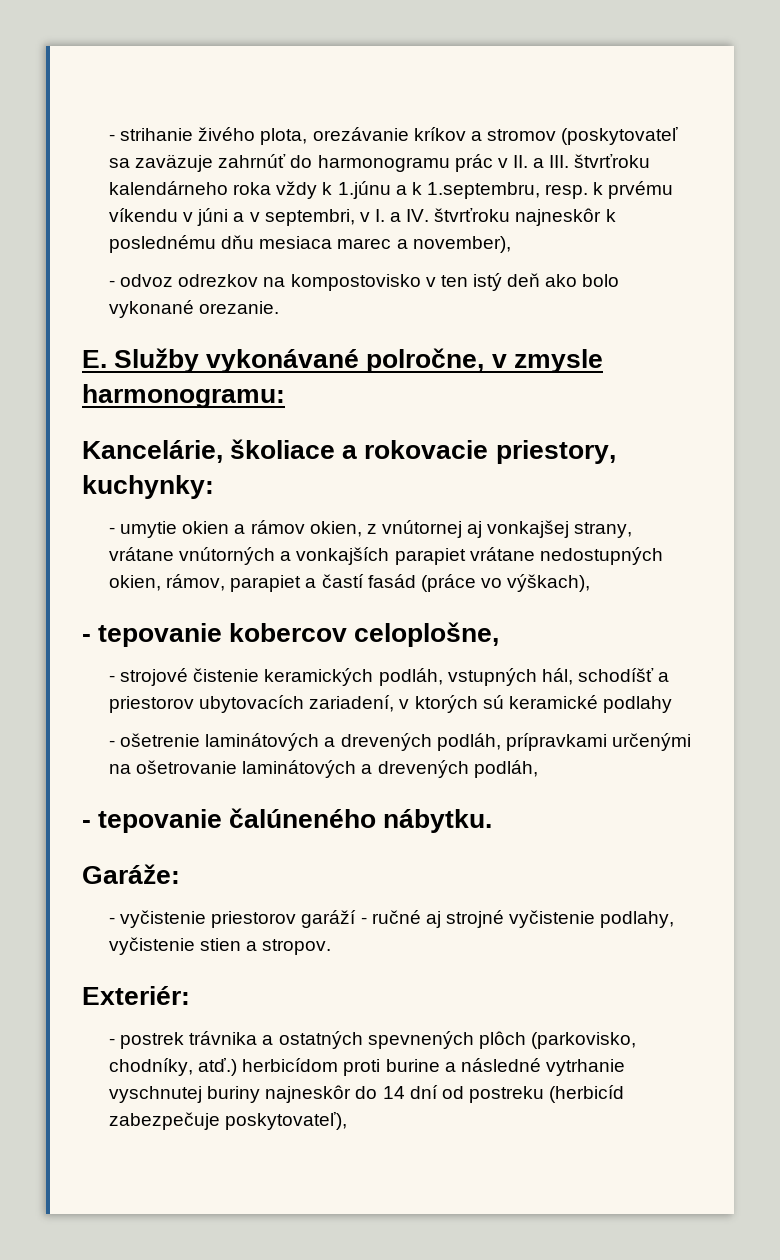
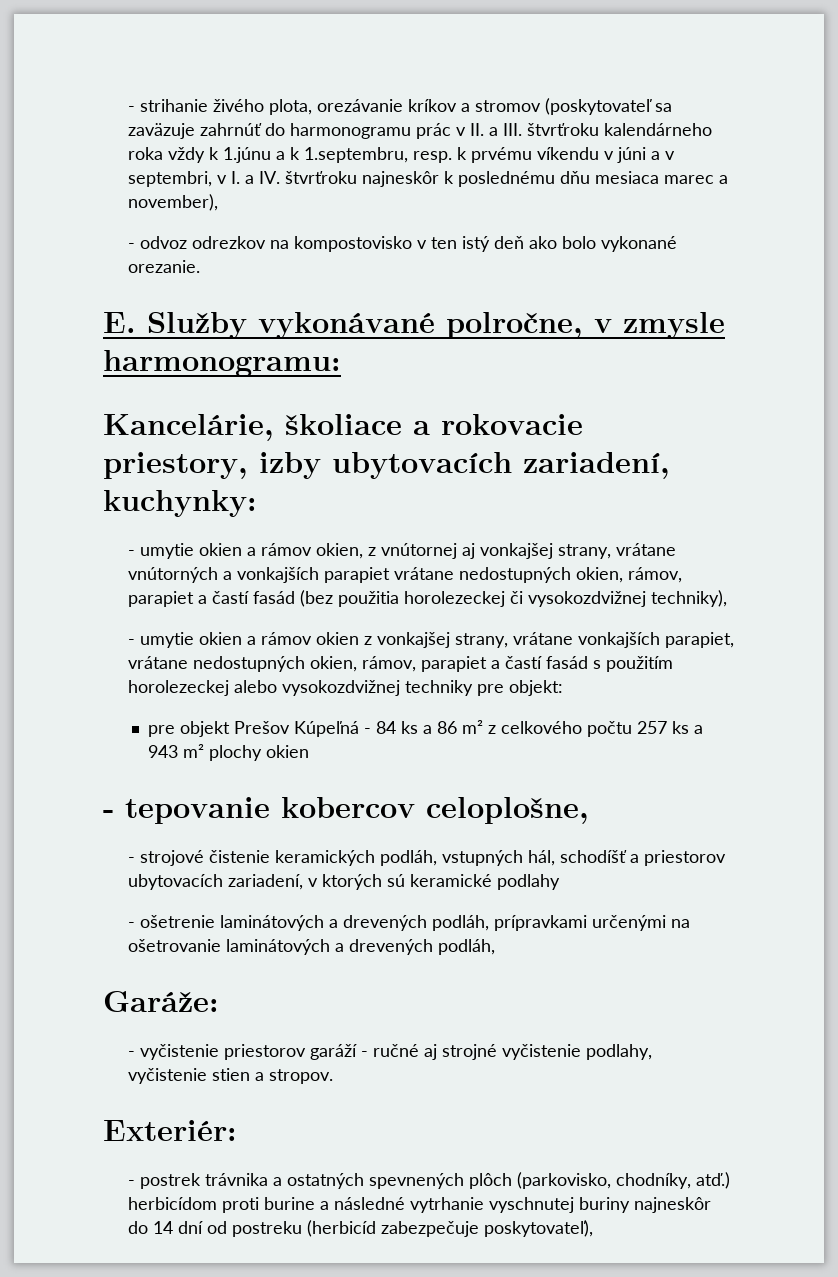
- Kancelárie, školiace a rokovacie priestory, kuchynky:
+ Kancelárie, školiace a rokovacie priestory, izby ubytovacích zariadení, kuchynky:
- - umytie okien a rámov okien, z vnútornej aj vonkajšej strany, vrátane vnútorných a vonkajších parapiet vrátane nedostupných okien, rámov, parapiet a častí fasád (práce vo výškach),
+ - umytie okien a rámov okien, z vnútornej aj vonkajšej strany, vrátane vnútorných a vonkajších parapiet vrátane nedostupných okien, rámov, parapiet a častí fasád (bez použitia horolezeckej či vysokozdvižnej techniky),
+ - umytie okien a rámov okien z vonkajšej strany, vrátane vonkajších parapiet, vrátane nedostupných okien, rámov, parapiet a častí fasád s použitím horolezeckej alebo vysokozdvižnej techniky pre objekt:
+ pre objekt Prešov Kúpeľná - 84 ks a 86 m² z celkového počtu 257 ks a 943 m² plochy okien
- - tepovanie čalúneného nábytku.

